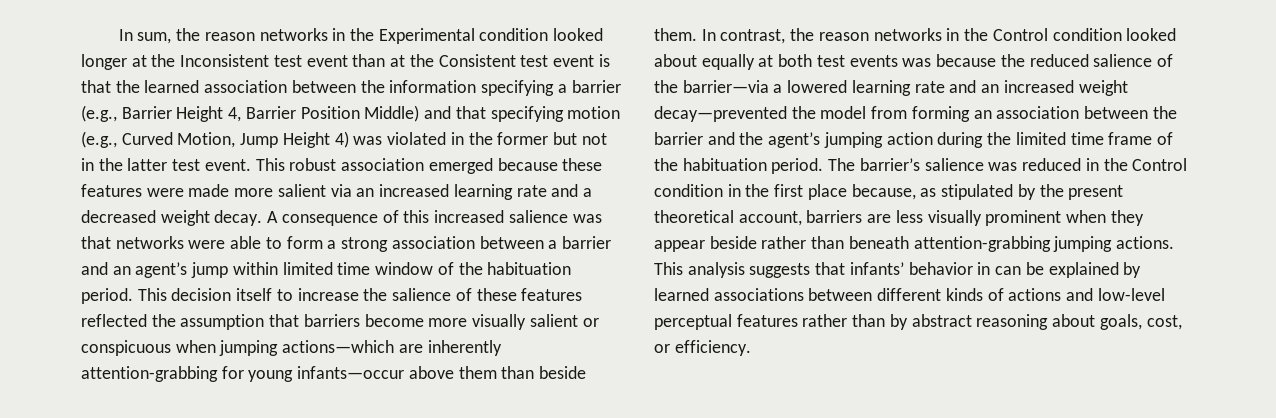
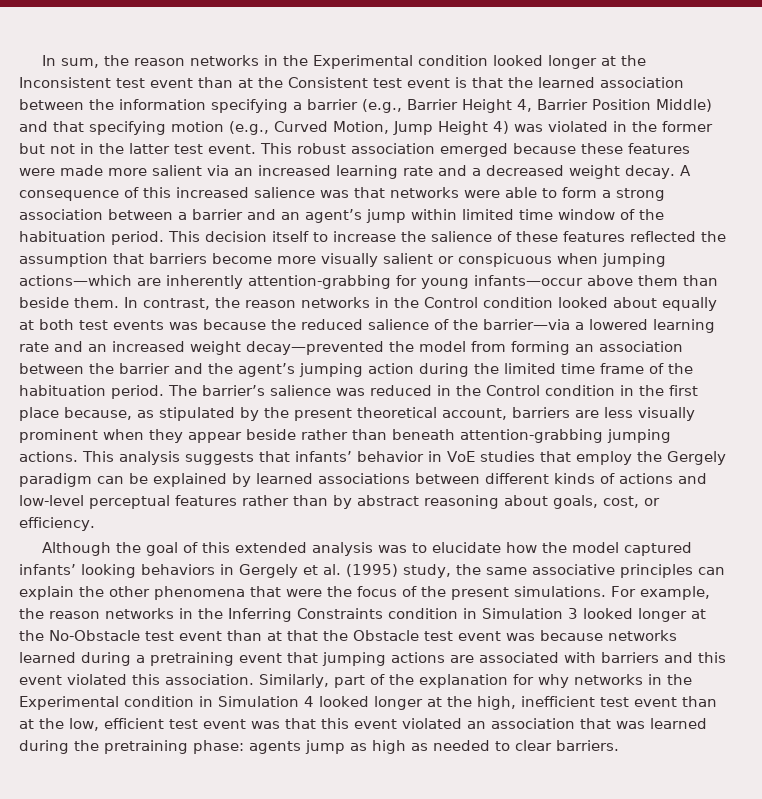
- This analysis suggests that infants’ behavior in can be explained by learned associations between different kinds of actions and low-level perceptual features rather than by abstract reasoning about goals, cost, or efficiency.
+ This analysis suggests that infants’ behavior in VoE studies that employ the Gergely paradigm can be explained by learned associations between different kinds of actions and low-level perceptual features rather than by abstract reasoning about goals, cost, or efficiency.
+ Although the goal of this extended analysis was to elucidate how the model captured infants’ looking behaviors in Gergely et al. (1995) study, the same associative principles can explain the other phenomena that were the focus of the present simulations. For example, the reason networks in the Inferring Constraints condition in Simulation 3 looked longer at the No-Obstacle test event than at that the Obstacle test event was because networks learned during a pretraining event that jumping actions are associated with barriers and this event violated this association. Similarly, part of the explanation for why networks in the Experimental condition in Simulation 4 looked longer at the high, inefficient test event than at the low, efficient test event was that this event violated an association that was learned during the pretraining phase: agents jump as high as needed to clear barriers.

